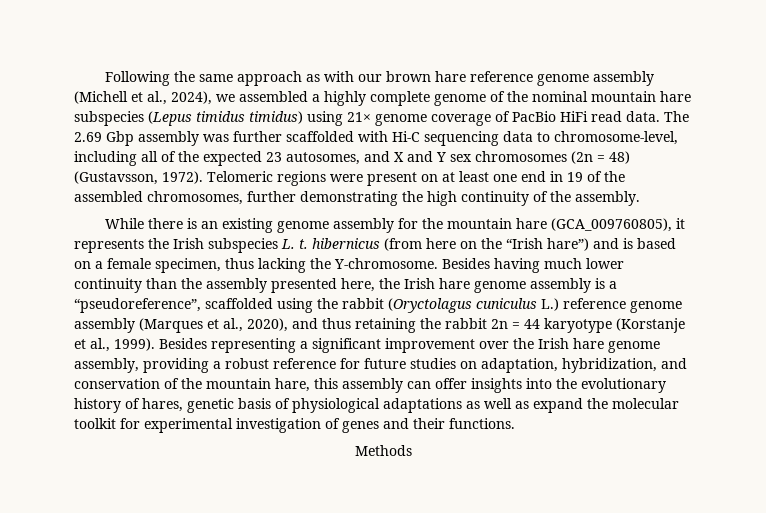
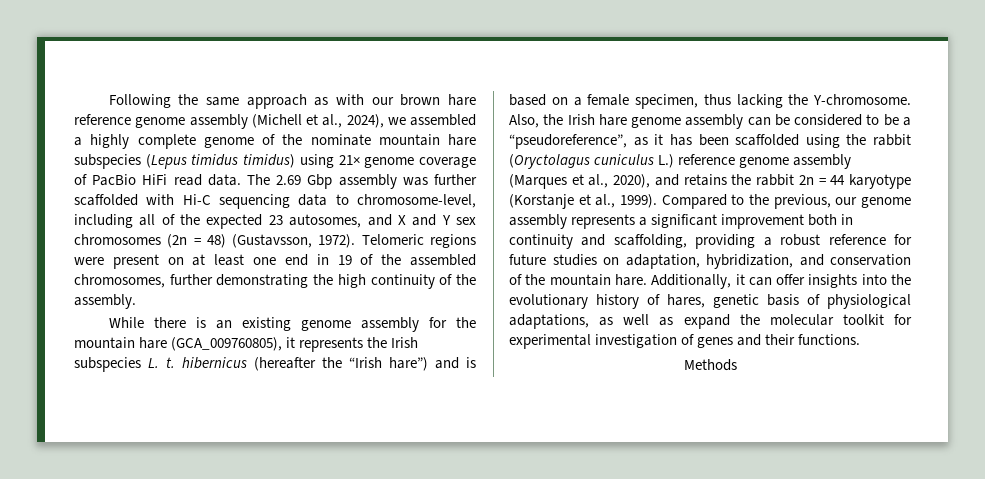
- Following the same approach as with our brown hare reference genome assembly (Michell et al., 2024), we assembled a highly complete genome of the nominal mountain hare subspecies (Lepus timidus timidus) using 21× genome coverage of PacBio HiFi read data.
+ Following the same approach as with our brown hare reference genome assembly (Michell et al., 2024), we assembled a highly complete genome of the nominate mountain hare subspecies (Lepus timidus timidus) using 21× genome coverage of PacBio HiFi read data.
- While there is an existing genome assembly for the mountain hare (GCA_009760805), it represents the Irish subspecies L. t. hibernicus (from here on the “Irish hare”) and is based on a female specimen, thus lacking the Y-chromosome.
+ While there is an existing genome assembly for the mountain hare (GCA_009760805), it represents the Irish subspecies L. t. hibernicus (hereafter the “Irish hare”) and is based on a female specimen, thus lacking the Y-chromosome.
- Besides having much lower continuity than the assembly presented here, the Irish hare genome assembly is a “pseudoreference”, scaffolded using the rabbit (Oryctolagus cuniculus L.) reference genome assembly (Marques et al., 2020), and thus retaining the rabbit 2n = 44 karyotype (Korstanje et al., 1999).
+ Also, the Irish hare genome assembly can be considered to be a “pseudoreference”, as it has been scaffolded using the rabbit (Oryctolagus cuniculus L.) reference genome assembly (Marques et al., 2020), and retains the rabbit 2n = 44 karyotype (Korstanje et al., 1999).
- Besides representing a significant improvement over the Irish hare genome assembly, providing a robust reference for future studies on adaptation, hybridization, and conservation of the mountain hare, this assembly can offer insights into the evolutionary history of hares, genetic basis of physiological adaptations as well as expand the molecular toolkit for experimental investigation of genes and their functions.
+ Compared to the previous, our genome assembly represents a significant improvement both in continuity and scaffolding, providing a robust reference for future studies on adaptation, hybridization, and conservation of the mountain hare. Additionally, it can offer insights into the evolutionary history of hares, genetic basis of physiological adaptations, as well as expand the molecular toolkit for experimental investigation of genes and their functions.

